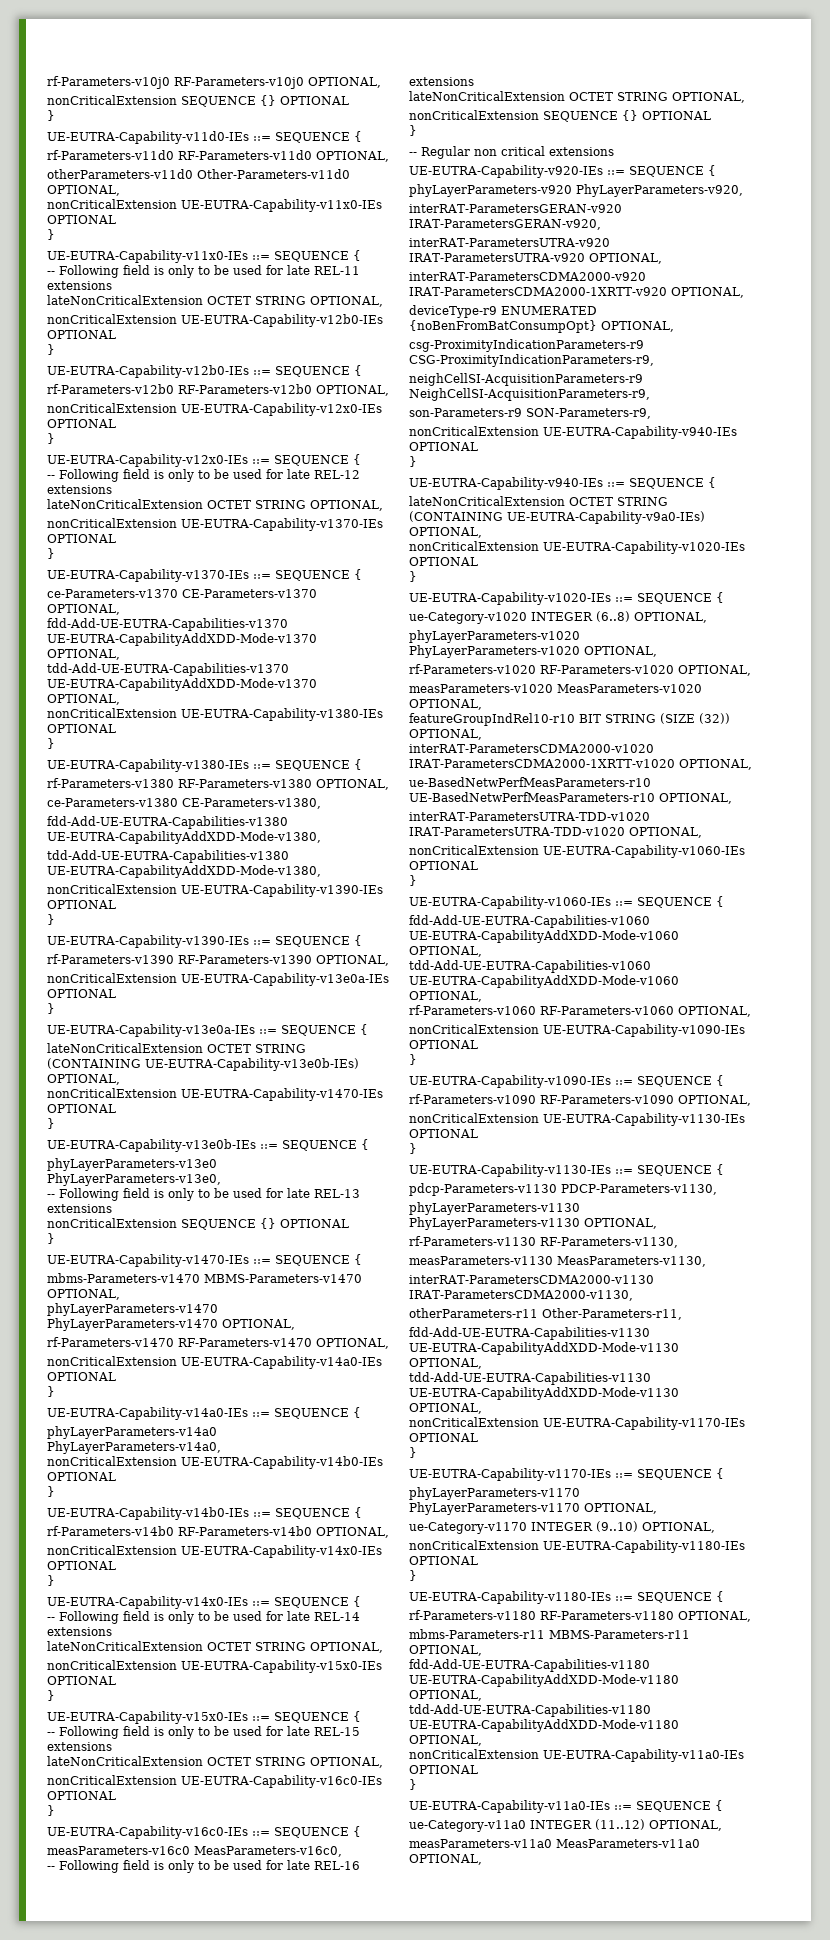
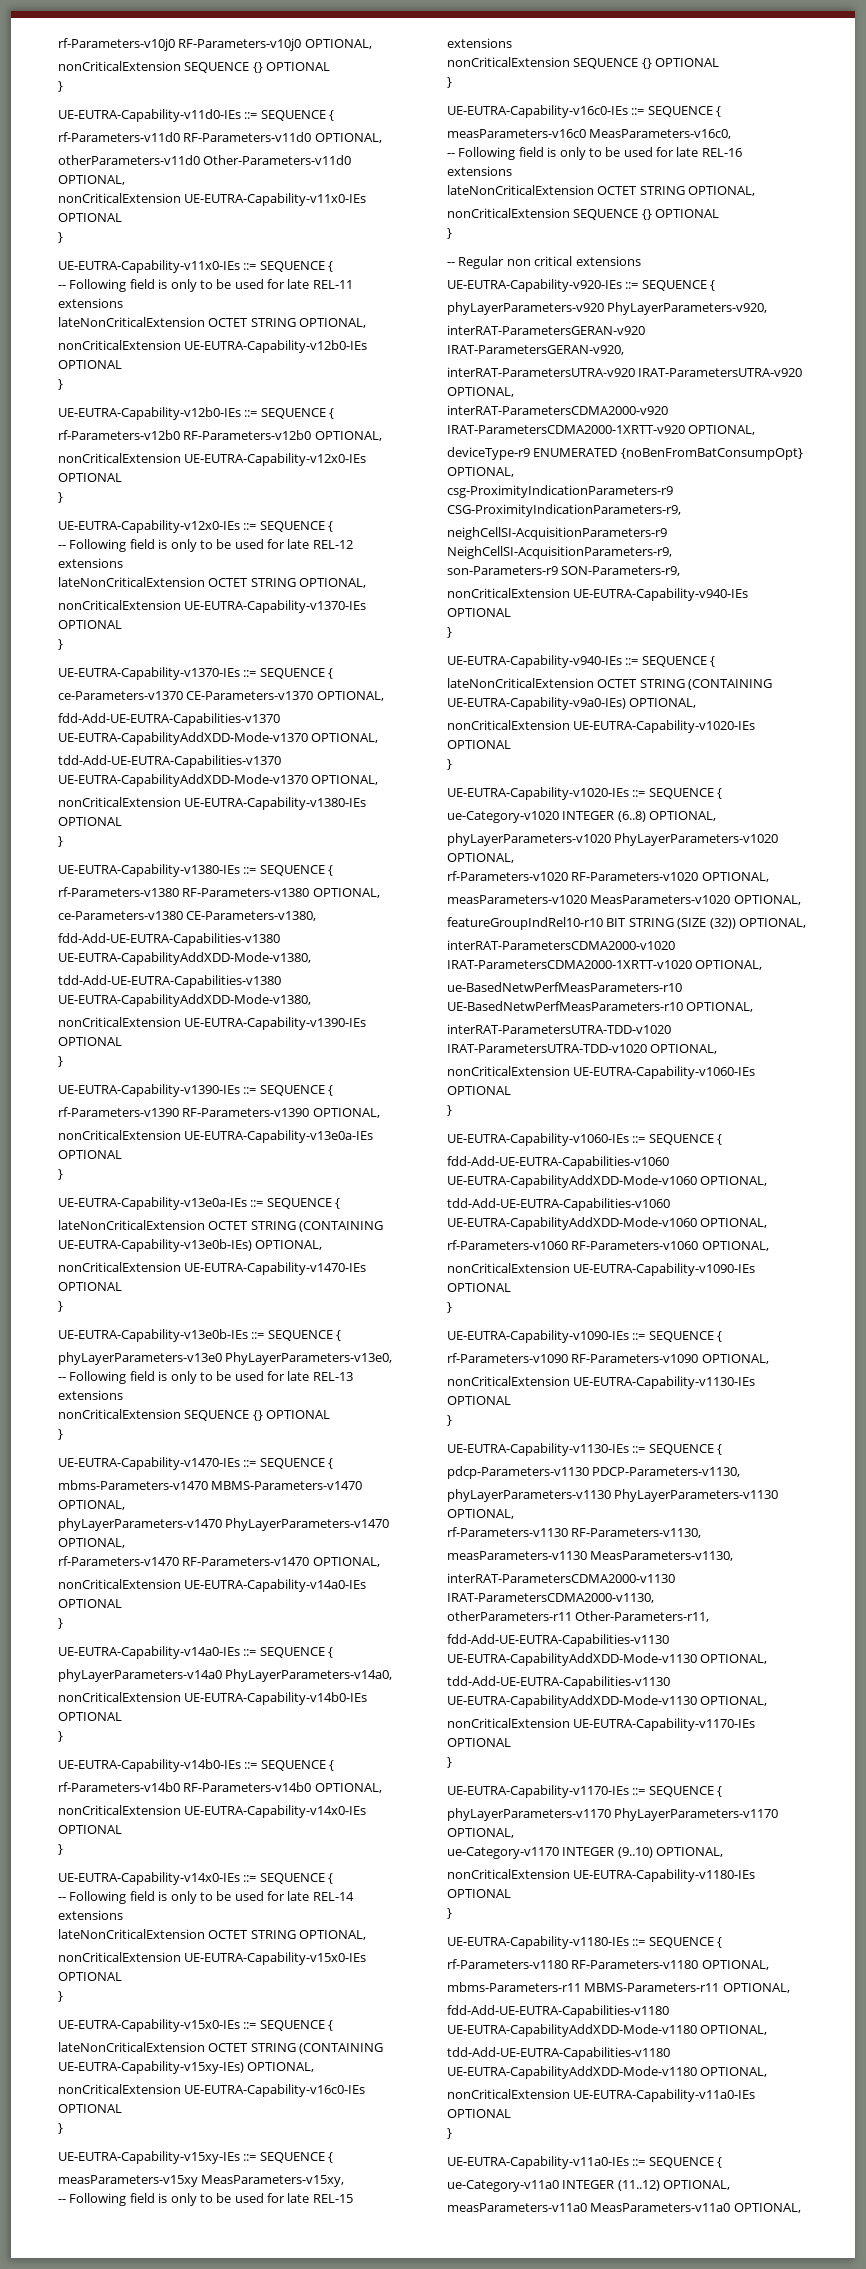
+ lateNonCriticalExtension OCTET STRING (CONTAINING UE-EUTRA-Capability-v15xy-IEs) OPTIONAL,
+ nonCriticalExtension UE-EUTRA-Capability-v16c0-IEs OPTIONAL
+ }
+ UE-EUTRA-Capability-v15xy-IEs ::= SEQUENCE {
+ measParameters-v15xy MeasParameters-v15xy,
  -- Following field is only to be used for late REL-15 extensions
- lateNonCriticalExtension OCTET STRING OPTIONAL,
- nonCriticalExtension UE-EUTRA-Capability-v16c0-IEs OPTIONAL
+ nonCriticalExtension SEQUENCE {} OPTIONAL

